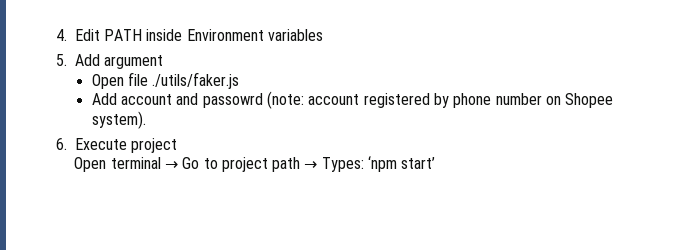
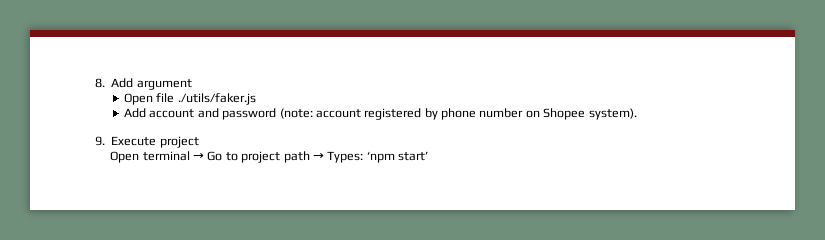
- 4. Edit PATH inside Environment variables
- 5. Add argument
+ 8. Add argument
- Add account and passowrd (note: account registered by phone number on Shopee system).
+ Add account and password (note: account registered by phone number on Shopee system).
- 6. Execute project
+ 9. Execute project

